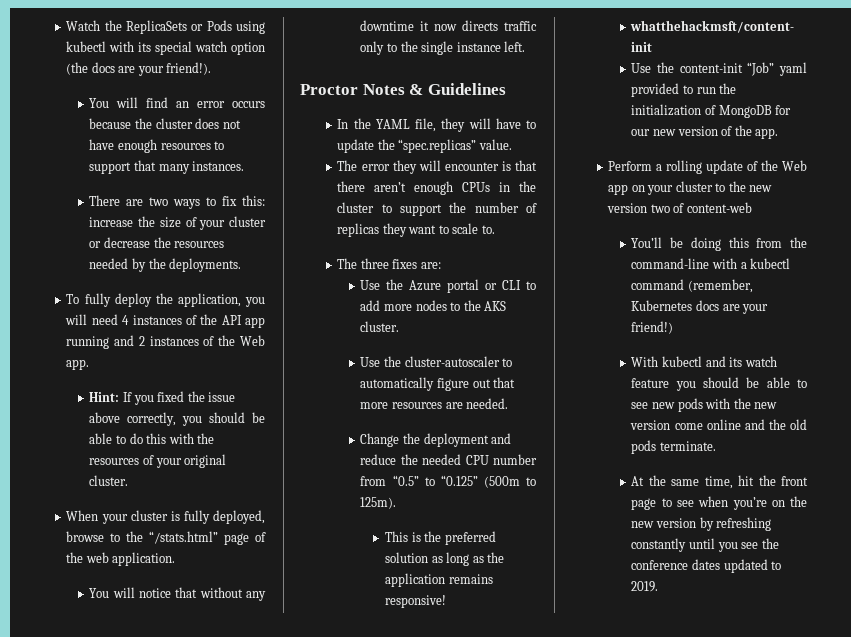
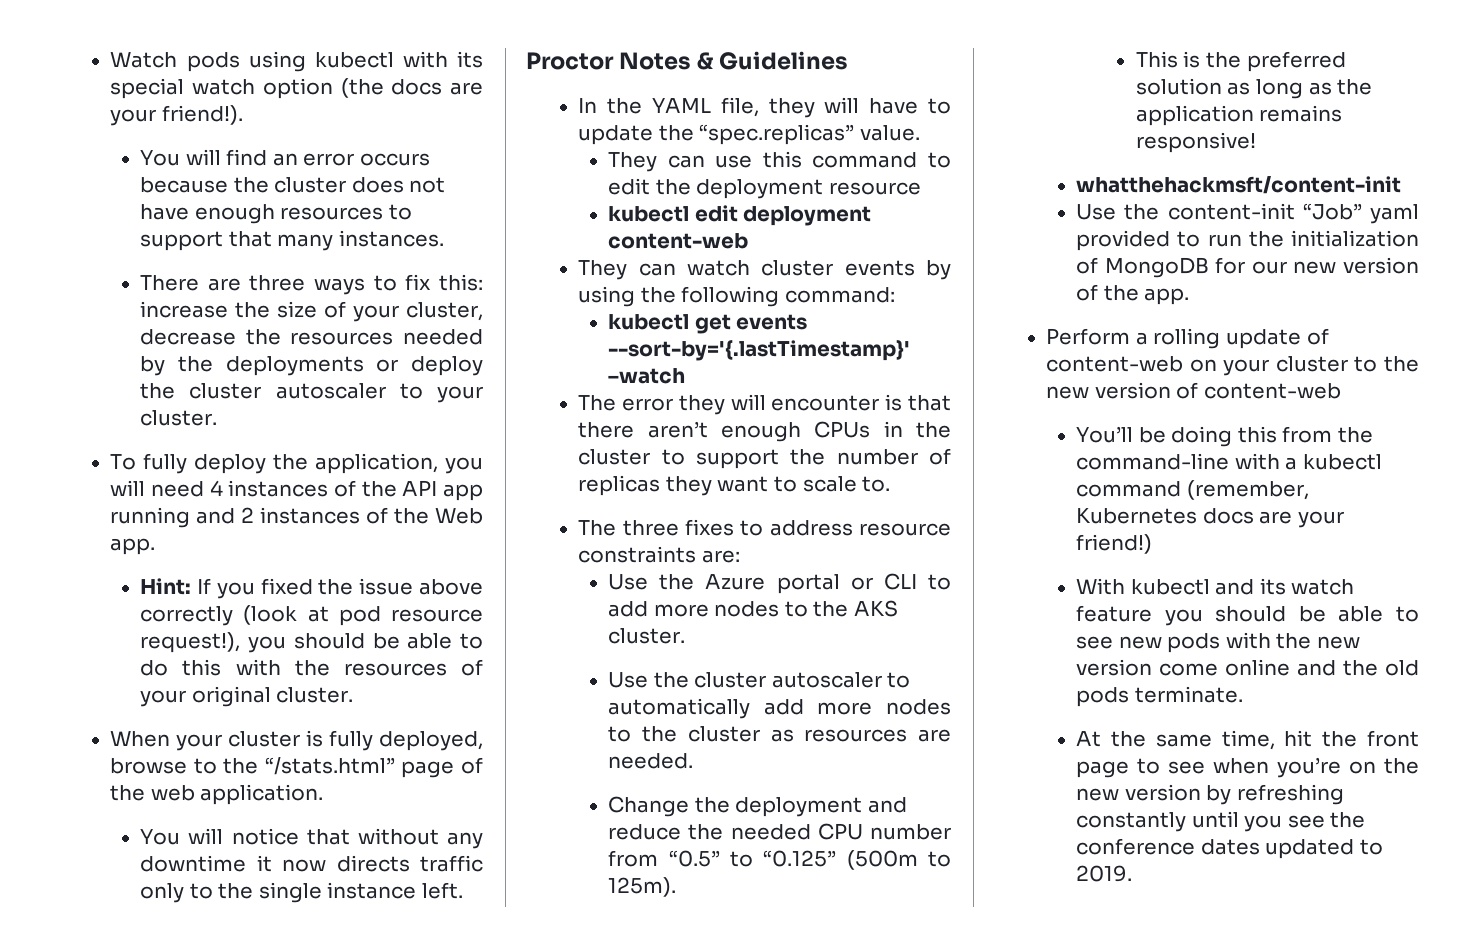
- Watch the ReplicaSets or Pods using kubectl with its special watch option (the docs are your friend!).
+ Watch pods using kubectl with its special watch option (the docs are your friend!).
- There are two ways to fix this: increase the size of your cluster or decrease the resources needed by the deployments.
+ There are three ways to fix this: increase the size of your cluster, decrease the resources needed by the deployments or deploy the cluster autoscaler to your cluster.
- Hint: If you fixed the issue above correctly, you should be able to do this with the resources of your original cluster.
+ Hint: If you fixed the issue above correctly (look at pod resource request!), you should be able to do this with the resources of your original cluster.
+ They can use this command to edit the deployment resource
+ kubectl edit deployment content-web
+ They can watch cluster events by using the following command:
+ kubectl get events --sort-by='{.lastTimestamp}' –watch
- The three fixes are:
+ The three fixes to address resource constraints are:
- Use the cluster-autoscaler to automatically figure out that more resources are needed.
+ Use the cluster autoscaler to automatically add more nodes to the cluster as resources are needed.
- Perform a rolling update of the Web app on your cluster to the new version two of content-web
+ Perform a rolling update of content-web on your cluster to the new version of content-web

